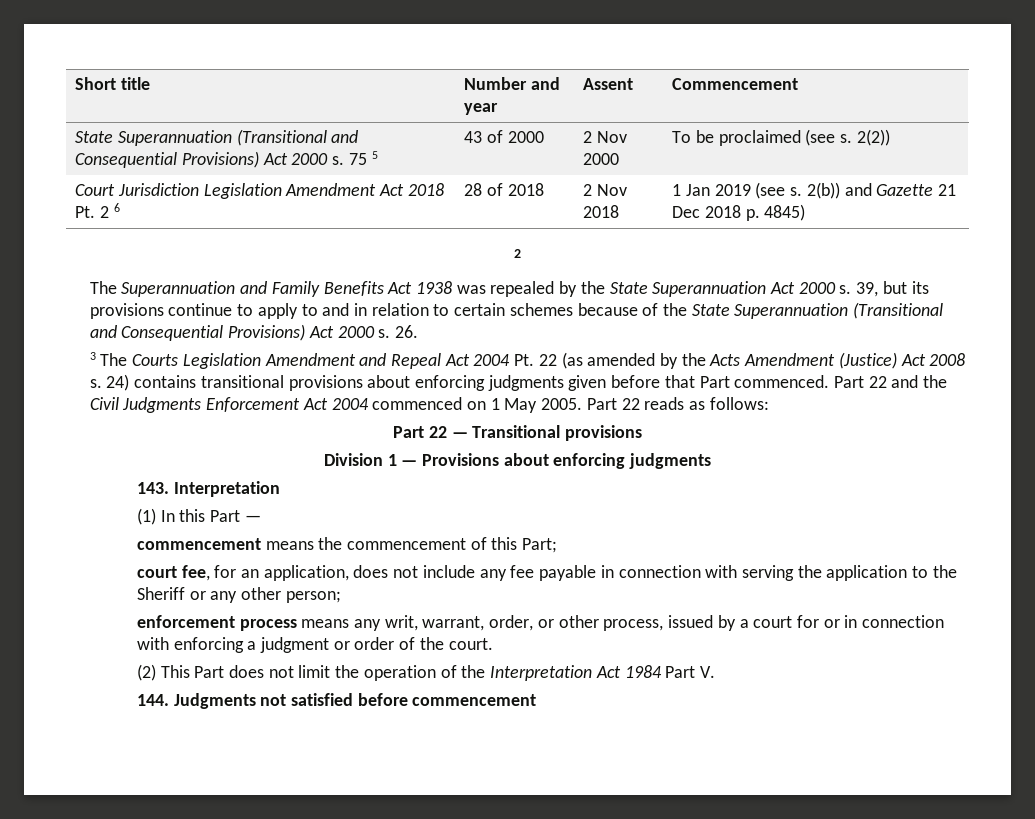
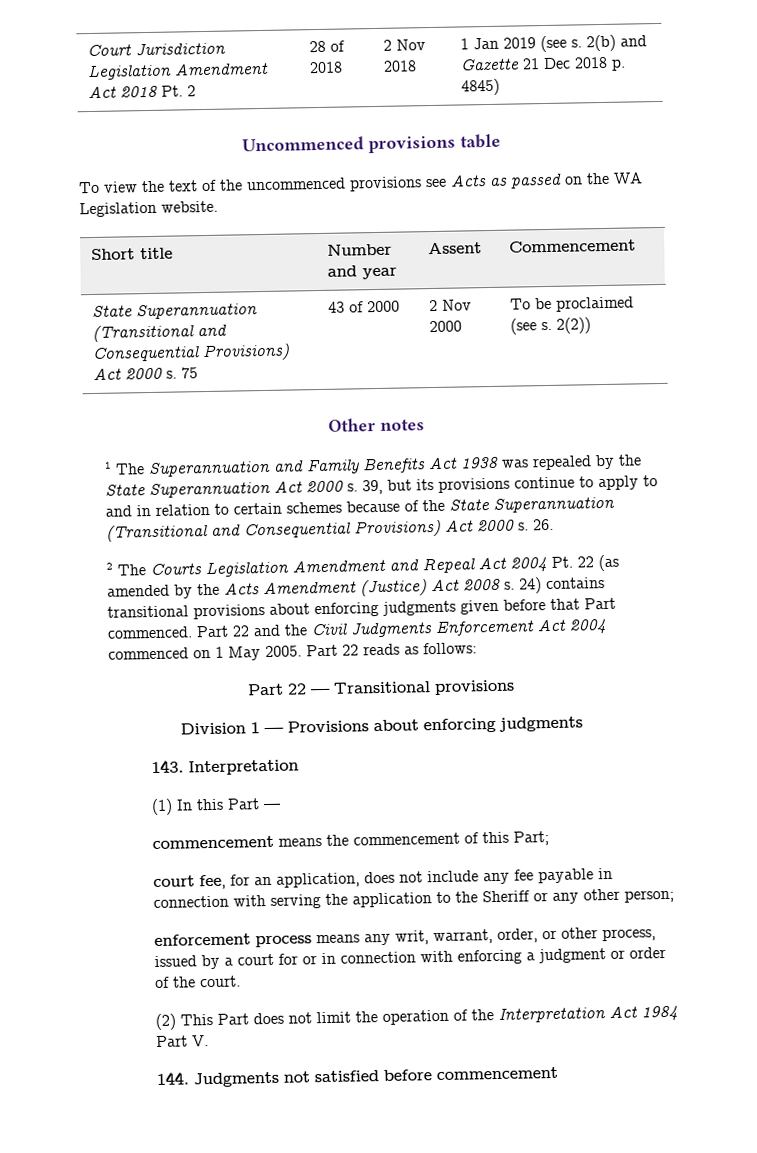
+ Court Jurisdiction Legislation Amendment Act 2018 Pt. 2 | 28 of 2018 | 2 Nov 2018 | 1 Jan 2019 (see s. 2(b) and Gazette 21 Dec 2018 p. 4845)
+ Uncommenced provisions table
+ To view the text of the uncommenced provisions see Acts as passed on the WA Legislation website.
- State Superannuation (Transitional and Consequential Provisions) Act 2000 s. 75 5 | 43 of 2000 | 2 Nov 2000 | To be proclaimed (see s. 2(2))
+ State Superannuation (Transitional and Consequential Provisions) Act 2000 s. 75 | 43 of 2000 | 2 Nov 2000 | To be proclaimed (see s. 2(2))
- Court Jurisdiction Legislation Amendment Act 2018 Pt. 2 6 | 28 of 2018 | 2 Nov 2018 | 1 Jan 2019 (see s. 2(b)) and Gazette 21 Dec 2018 p. 4845)
- 2
- The Superannuation and Family Benefits Act 1938 was repealed by the State Superannuation Act 2000 s.
+ Other notes
+ 1 The Superannuation and Family Benefits Act 1938 was repealed by the State Superannuation Act 2000 s.
- 3 The Courts Legislation Amendment and Repeal Act 2004 Pt. 22 (as amended by the Acts Amendment (Justice) Act 2008 s.
+ 2 The Courts Legislation Amendment and Repeal Act 2004 Pt. 22 (as amended by the Acts Amendment (Justice) Act 2008 s.

